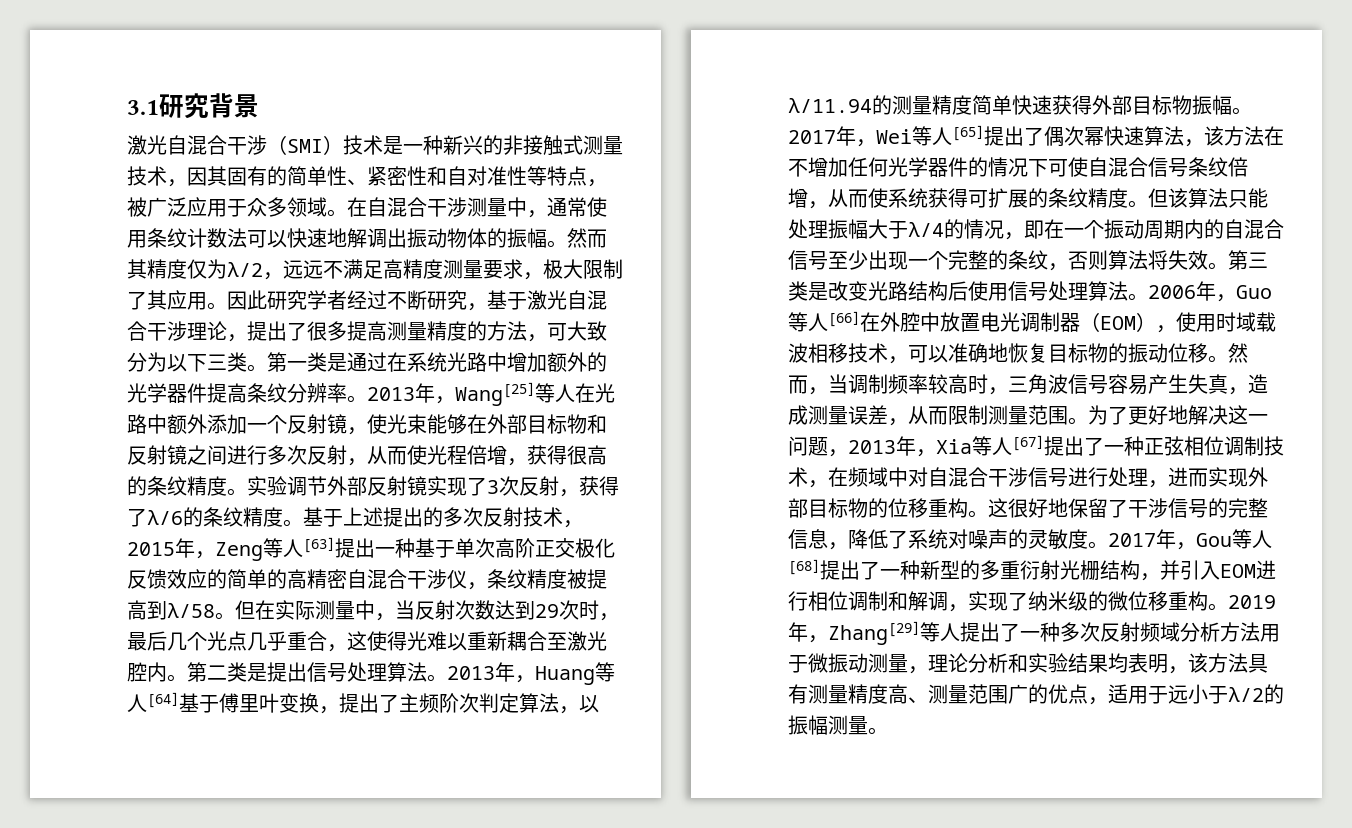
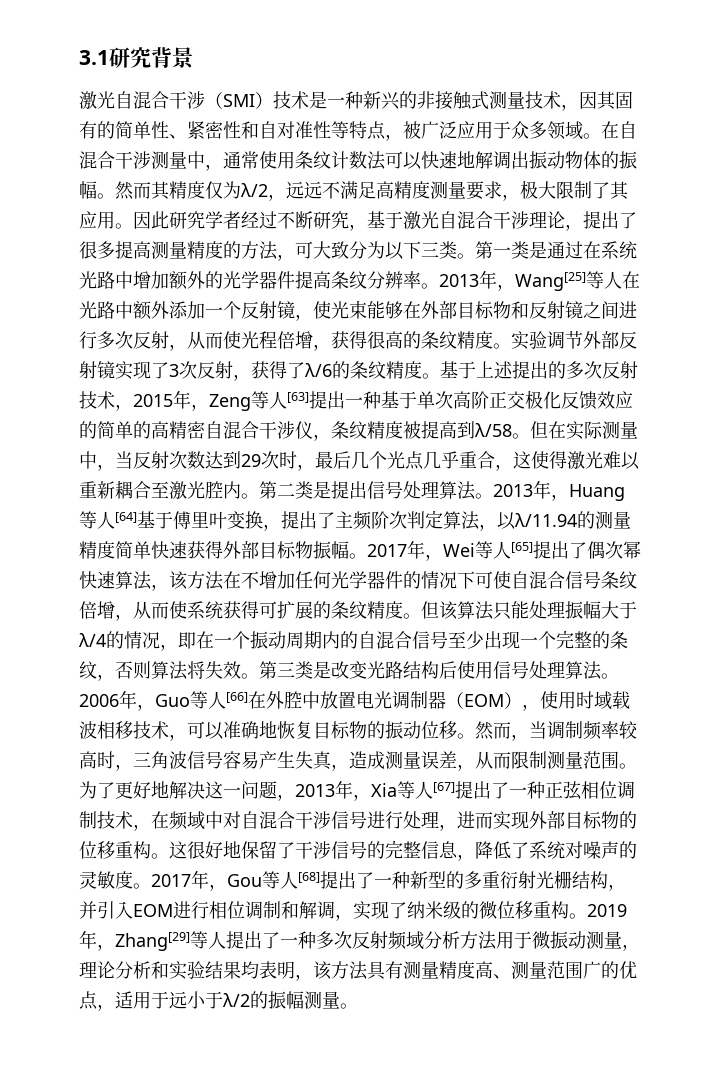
- 但在实际测量中，当反射次数达到29次时，最后几个光点几乎重合，这使得光难以重新耦合至激光腔内。
+ 但在实际测量中，当反射次数达到29次时，最后几个光点几乎重合，这使得激光难以重新耦合至激光腔内。

